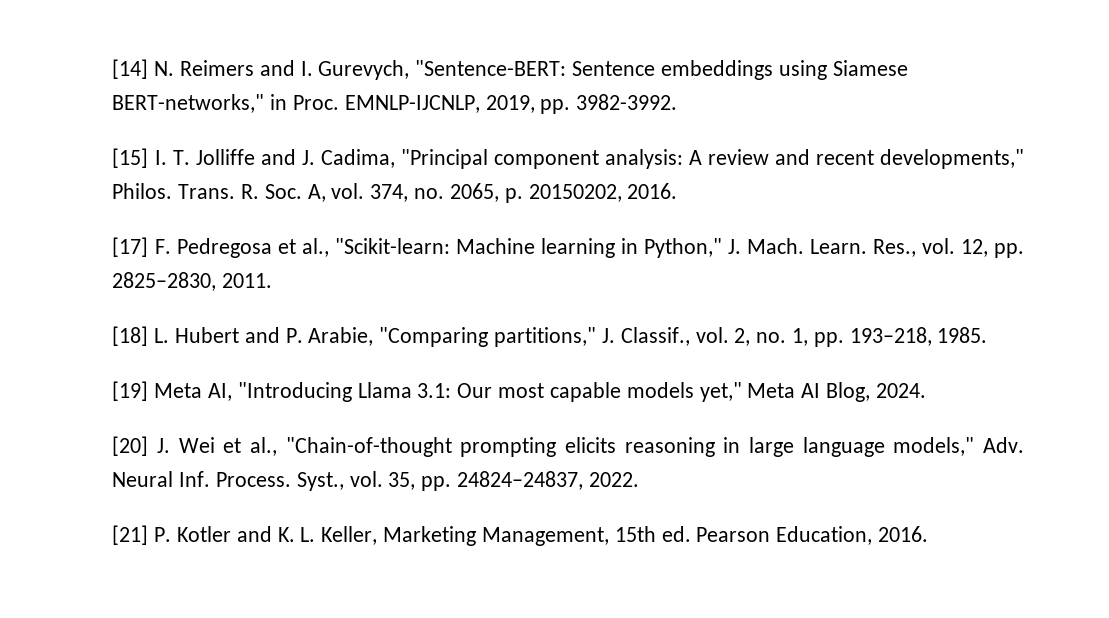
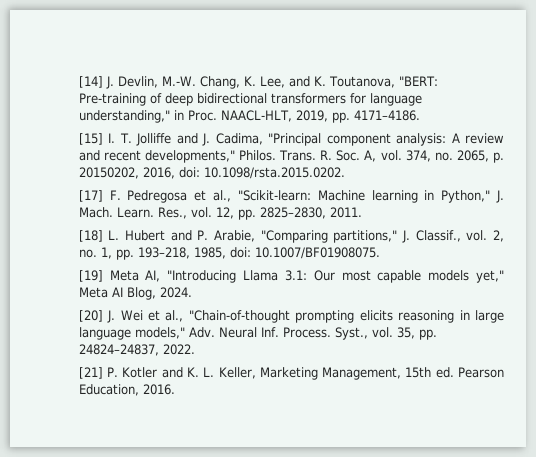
- [14] N. Reimers and I. Gurevych, "Sentence-BERT: Sentence embeddings using Siamese BERT-networks," in Proc.
+ [14] J. Devlin, M.-W. Chang, K. Lee, and K. Toutanova, "BERT: Pre-training of deep bidirectional transformers for language understanding," in Proc.
- EMNLP-IJCNLP, 2019, pp. 3982-3992.
+ NAACL-HLT, 2019, pp. 4171–4186.
- R. Soc. A, vol. 374, no. 2065, p. 20150202, 2016.
+ R. Soc. A, vol. 374, no. 2065, p. 20150202, 2016, doi: 10.1098/rsta.2015.0202.
- [18] L. Hubert and P. Arabie, "Comparing partitions," J. Classif., vol. 2, no. 1, pp. 193–218, 1985.
+ [18] L. Hubert and P. Arabie, "Comparing partitions," J. Classif., vol. 2, no. 1, pp. 193–218, 1985, doi: 10.1007/BF01908075.

